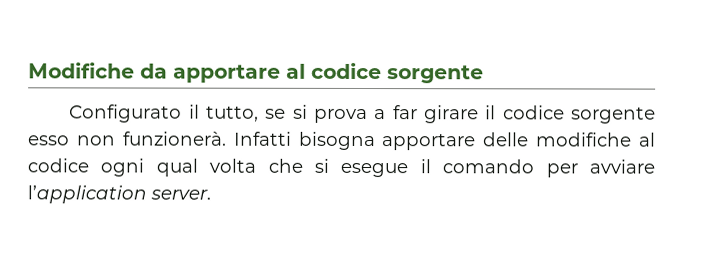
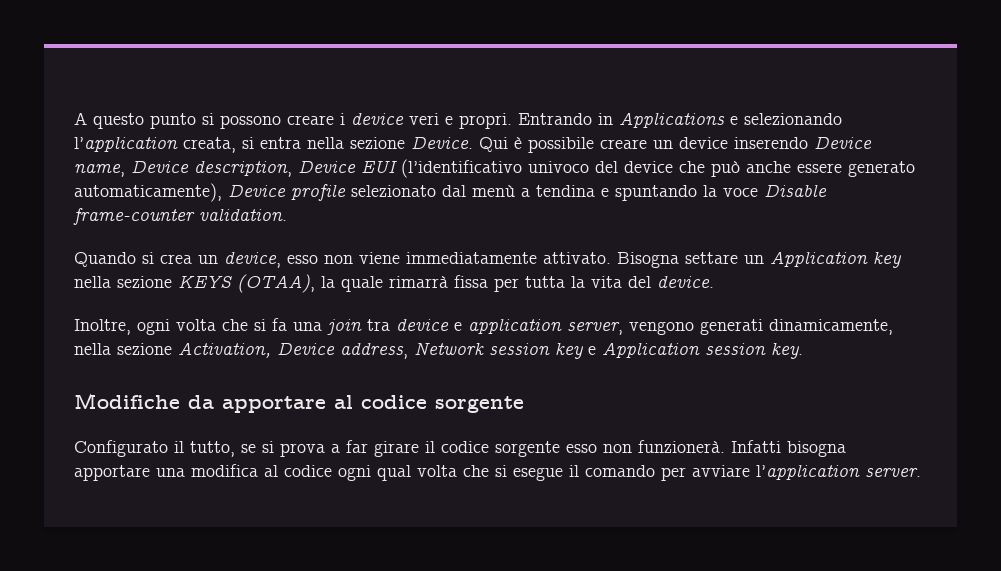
+ A questo punto si possono creare i device veri e propri. Entrando in Applications e selezionando l’application creata, si entra nella sezione Device. Qui è possibile creare un device inserendo Device name, Device description, Device EUI (l’identificativo univoco del device che può anche essere generato automaticamente), Device profile selezionato dal menù a tendina e spuntando la voce Disable frame-counter validation.
+ Quando si crea un device, esso non viene immediatamente attivato. Bisogna settare un Application key nella sezione KEYS (OTAA), la quale rimarrà fissa per tutta la vita del device.
+ Inoltre, ogni volta che si fa una join tra device e application server, vengono generati dinamicamente, nella sezione Activation, Device address, Network session key e Application session key.
- Infatti bisogna apportare delle modifiche al codice ogni qual volta che si esegue il comando per avviare l’application server.
+ Infatti bisogna apportare una modifica al codice ogni qual volta che si esegue il comando per avviare l’application server.

